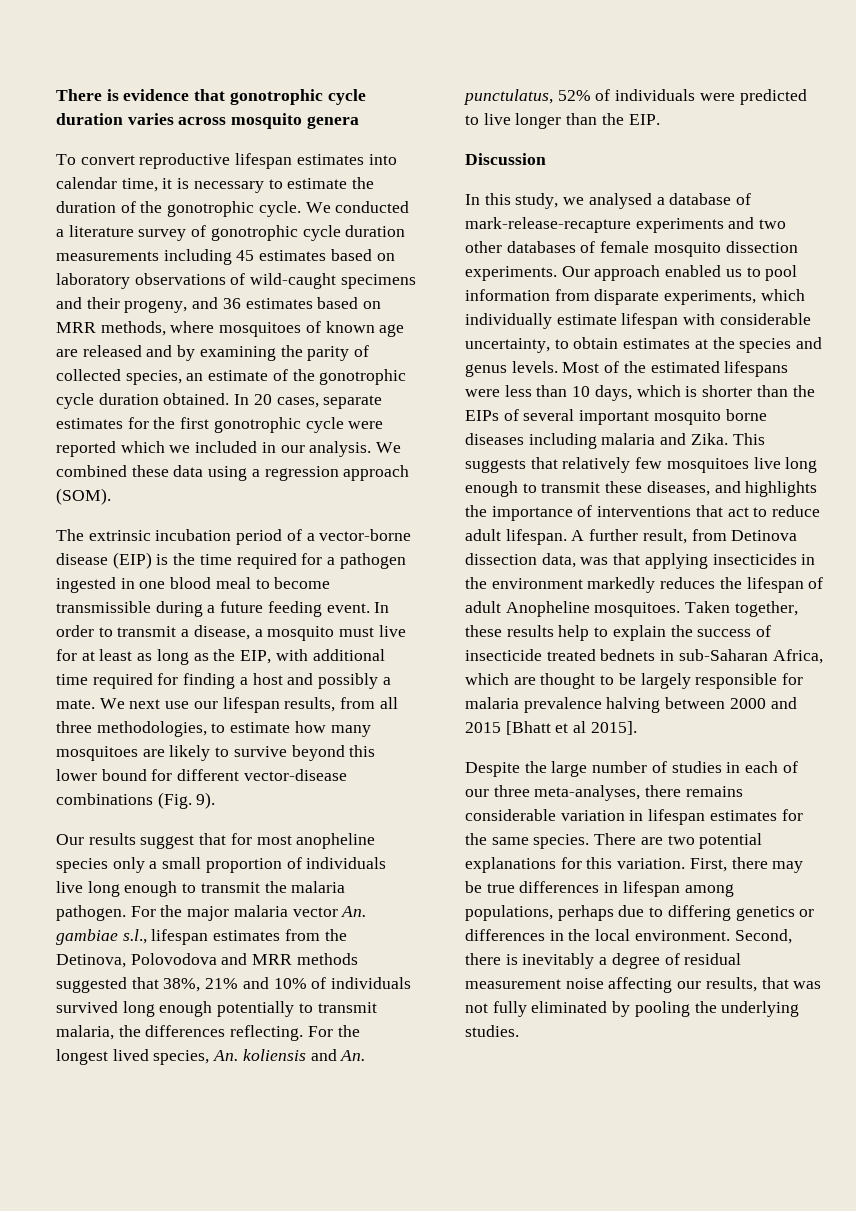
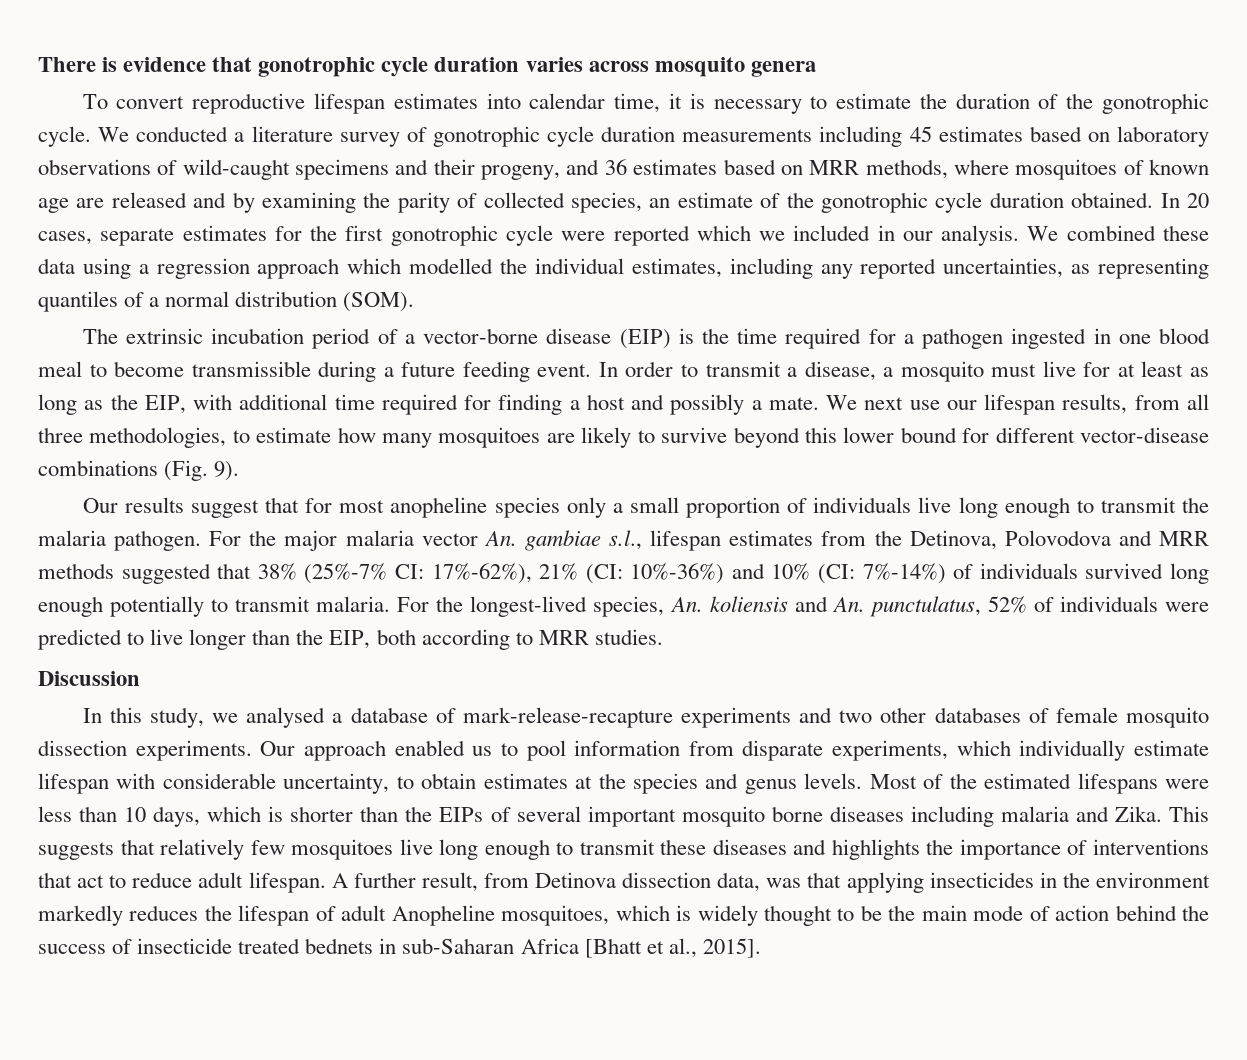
- We combined these data using a regression approach (SOM).
+ We combined these data using a regression approach which modelled the individual estimates, including any reported uncertainties, as representing quantiles of a normal distribution (SOM).
- For the major malaria vector An. gambiae s.l., lifespan estimates from the Detinova, Polovodova and MRR methods suggested that 38%, 21% and 10% of individuals survived long enough potentially to transmit malaria, the differences reflecting. For the longest lived species, An. koliensis and An. punctulatus, 52% of individuals were predicted to live longer than the EIP.
+ For the major malaria vector An. gambiae s.l., lifespan estimates from the Detinova, Polovodova and MRR methods suggested that 38% (25%-7% CI: 17%-62%), 21% (CI: 10%-36%) and 10% (CI: 7%-14%) of individuals survived long enough potentially to transmit malaria. For the longest-lived species, An. koliensis and An. punctulatus, 52% of individuals were predicted to live longer than the EIP, both according to MRR studies.
- This suggests that relatively few mosquitoes live long enough to transmit these diseases, and highlights the importance of interventions that act to reduce adult lifespan.
+ This suggests that relatively few mosquitoes live long enough to transmit these diseases and highlights the importance of interventions that act to reduce adult lifespan.
- A further result, from Detinova dissection data, was that applying insecticides in the environment markedly reduces the lifespan of adult Anopheline mosquitoes. Taken together, these results help to explain the success of insecticide treated bednets in sub-Saharan Africa, which are thought to be largely responsible for malaria prevalence halving between 2000 and 2015 [Bhatt et al 2015].
+ A further result, from Detinova dissection data, was that applying insecticides in the environment markedly reduces the lifespan of adult Anopheline mosquitoes, which is widely thought to be the main mode of action behind the success of insecticide treated bednets in sub-Saharan Africa [Bhatt et al., 2015].
- Despite the large number of studies in each of our three meta-analyses, there remains considerable variation in lifespan estimates for the same species. There are two potential explanations for this variation. First, there may be true differences in lifespan among populations, perhaps due to differing genetics or differences in the local environment. Second, there is inevitably a degree of residual measurement noise affecting our results, that was not fully eliminated by pooling the underlying studies.

